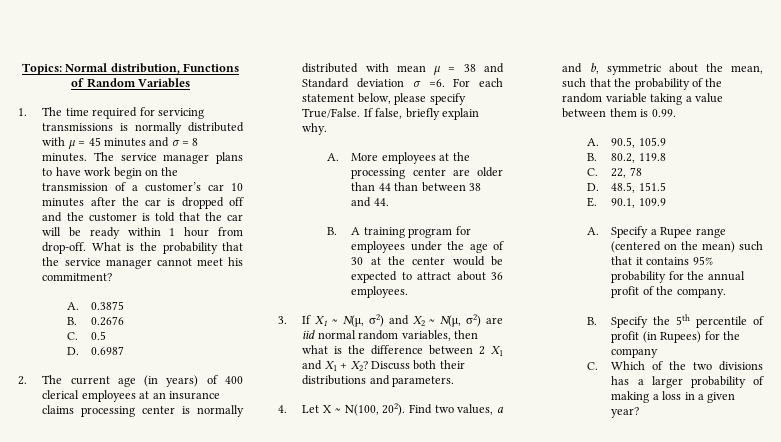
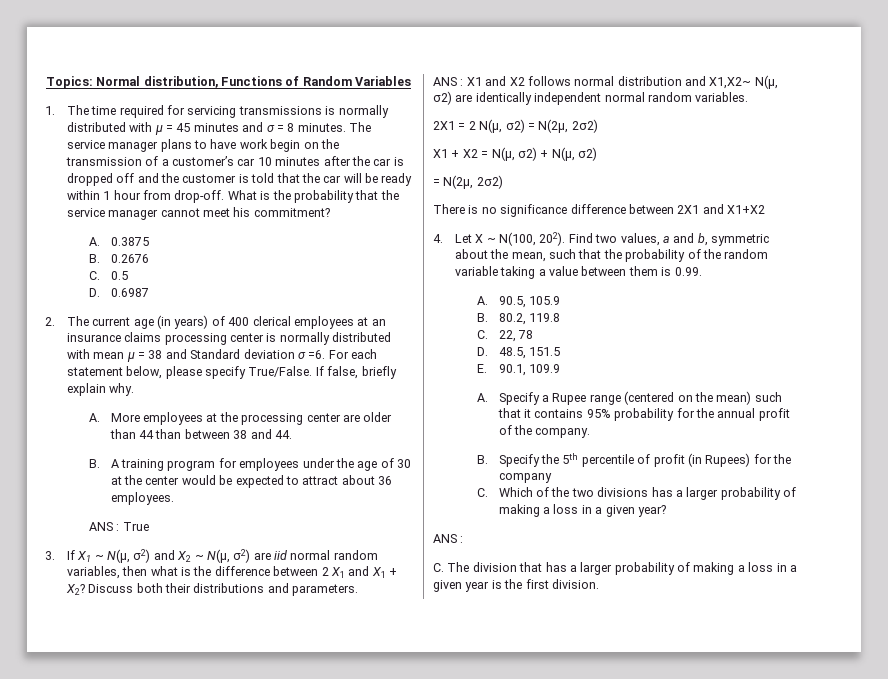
+ ANS : True
+ ANS : X1 and X2 follows normal distribution and X1,X2~ N(μ, σ2) are identically independent normal random variables.
+ 2X1 = 2 N(μ, σ2) = N(2μ, 2σ2)
+ X1 + X2 = N(μ, σ2) + N(μ, σ2)
+ = N(2μ, 2σ2)
+ There is no significance difference between 2X1 and X1+X2
  C. Which of the two divisions has a larger probability of making a loss in a given year?
+ ANS :
+ C. The division that has a larger probability of making a loss in a given year is the first division.

